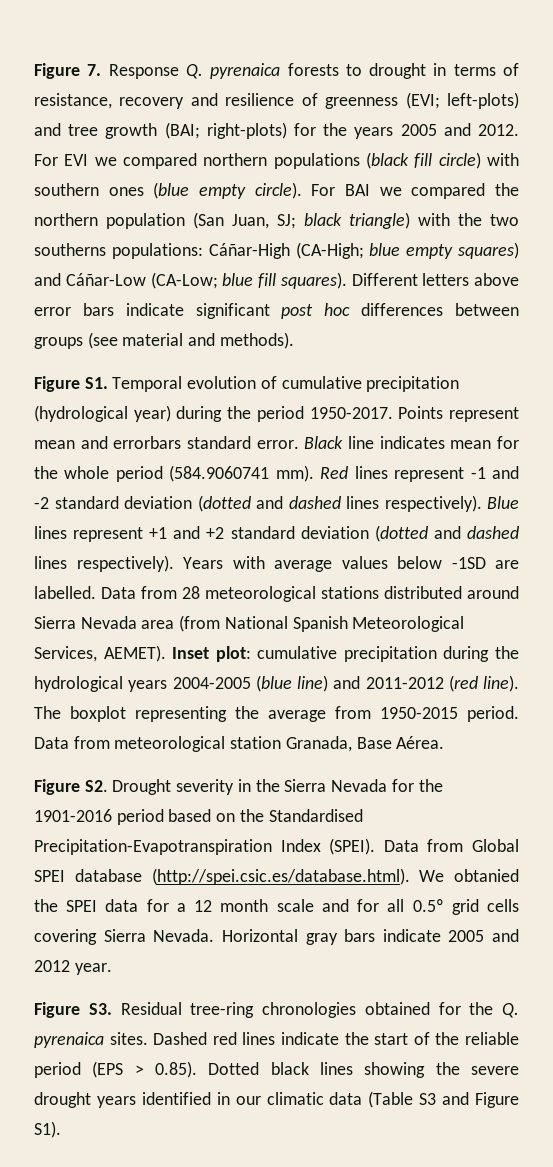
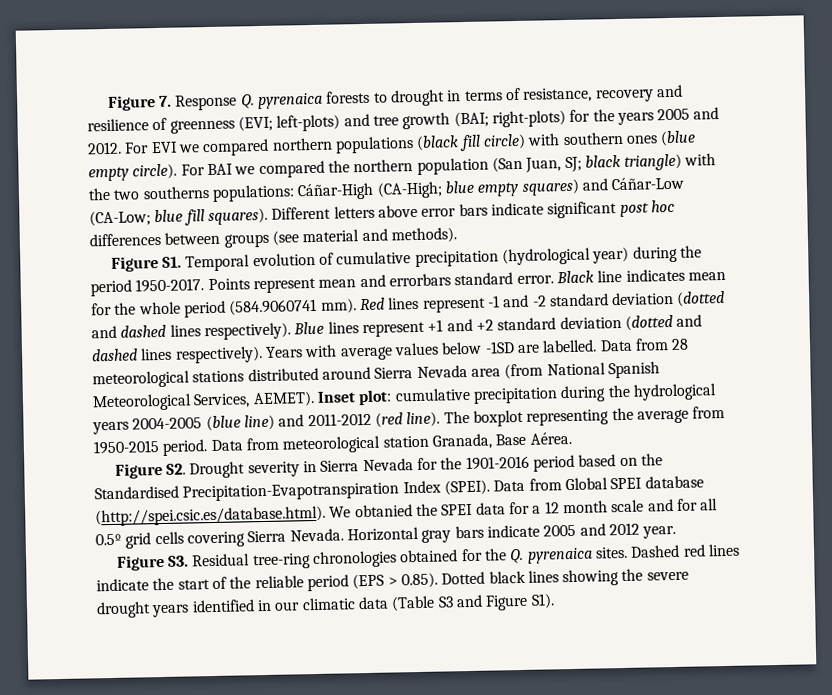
- Figure S2. Drought severity in the Sierra Nevada for the 1901-2016 period based on the Standardised Precipitation-Evapotranspiration Index (SPEI).
+ Figure S2. Drought severity in Sierra Nevada for the 1901-2016 period based on the Standardised Precipitation-Evapotranspiration Index (SPEI).

